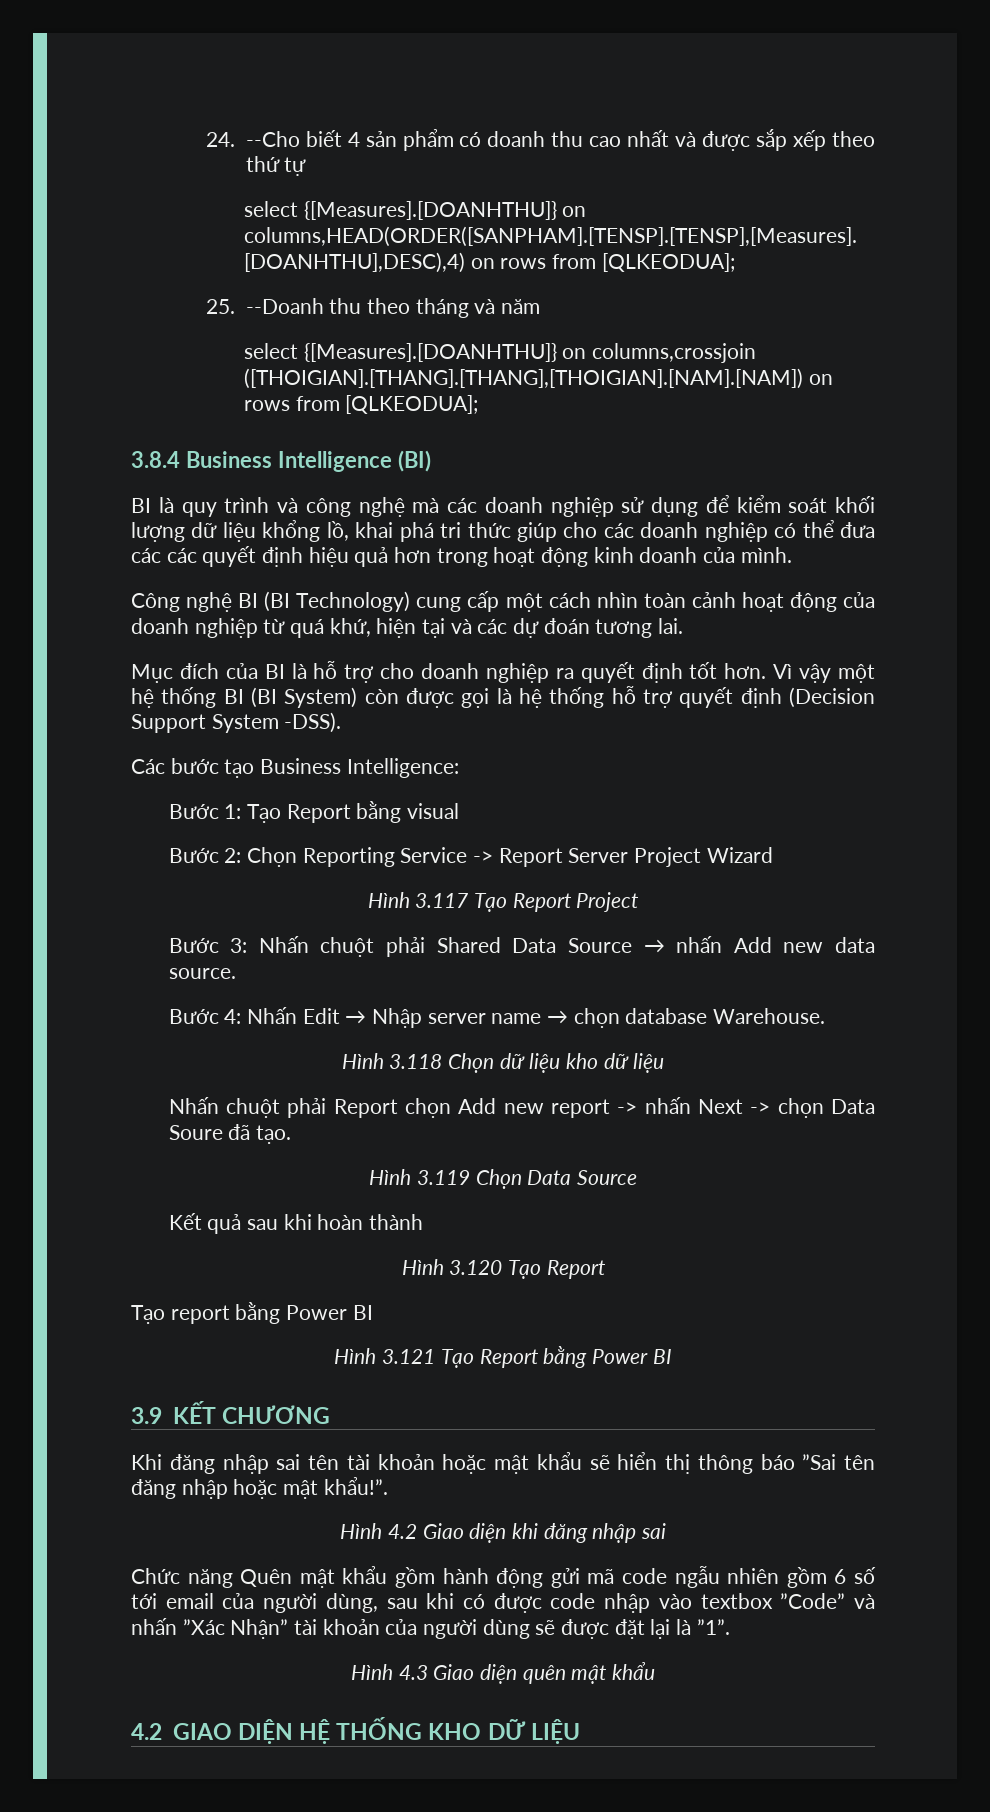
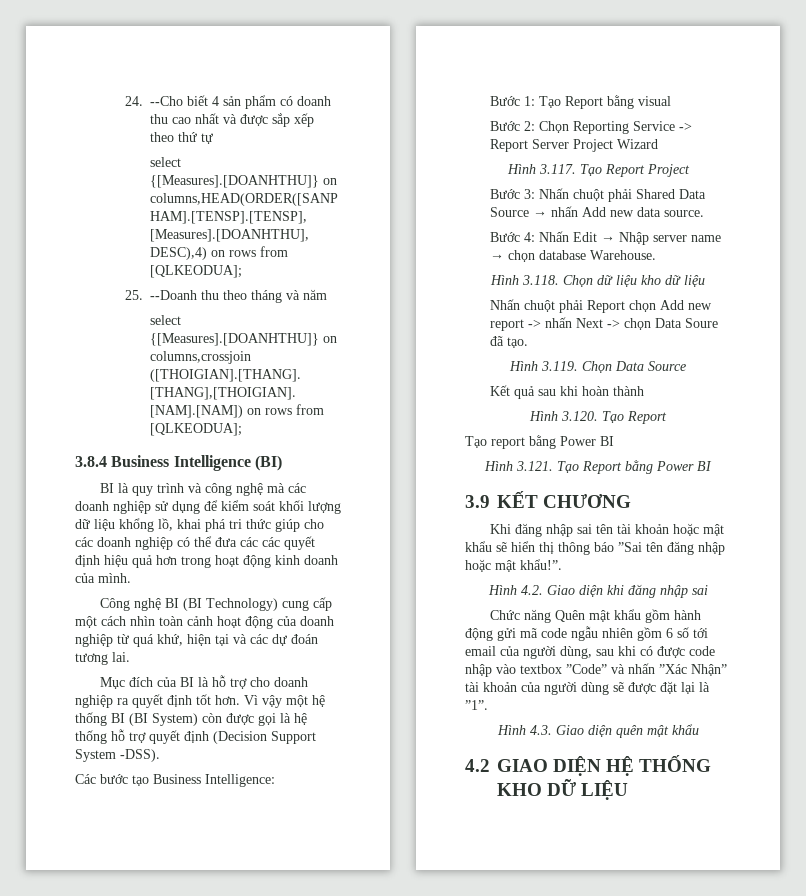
- Hình 3.117 Tạo Report Project
+ Hình 3.117. Tạo Report Project
- Hình 3.118 Chọn dữ liệu kho dữ liệu
+ Hình 3.118. Chọn dữ liệu kho dữ liệu
- Hình 3.119 Chọn Data Source
+ Hình 3.119. Chọn Data Source
- Hình 3.120 Tạo Report
+ Hình 3.120. Tạo Report
- Hình 3.121 Tạo Report bằng Power BI
+ Hình 3.121. Tạo Report bằng Power BI
- Hình 4.2 Giao diện khi đăng nhập sai
+ Hình 4.2. Giao diện khi đăng nhập sai
- Hình 4.3 Giao diện quên mật khẩu
+ Hình 4.3. Giao diện quên mật khẩu

